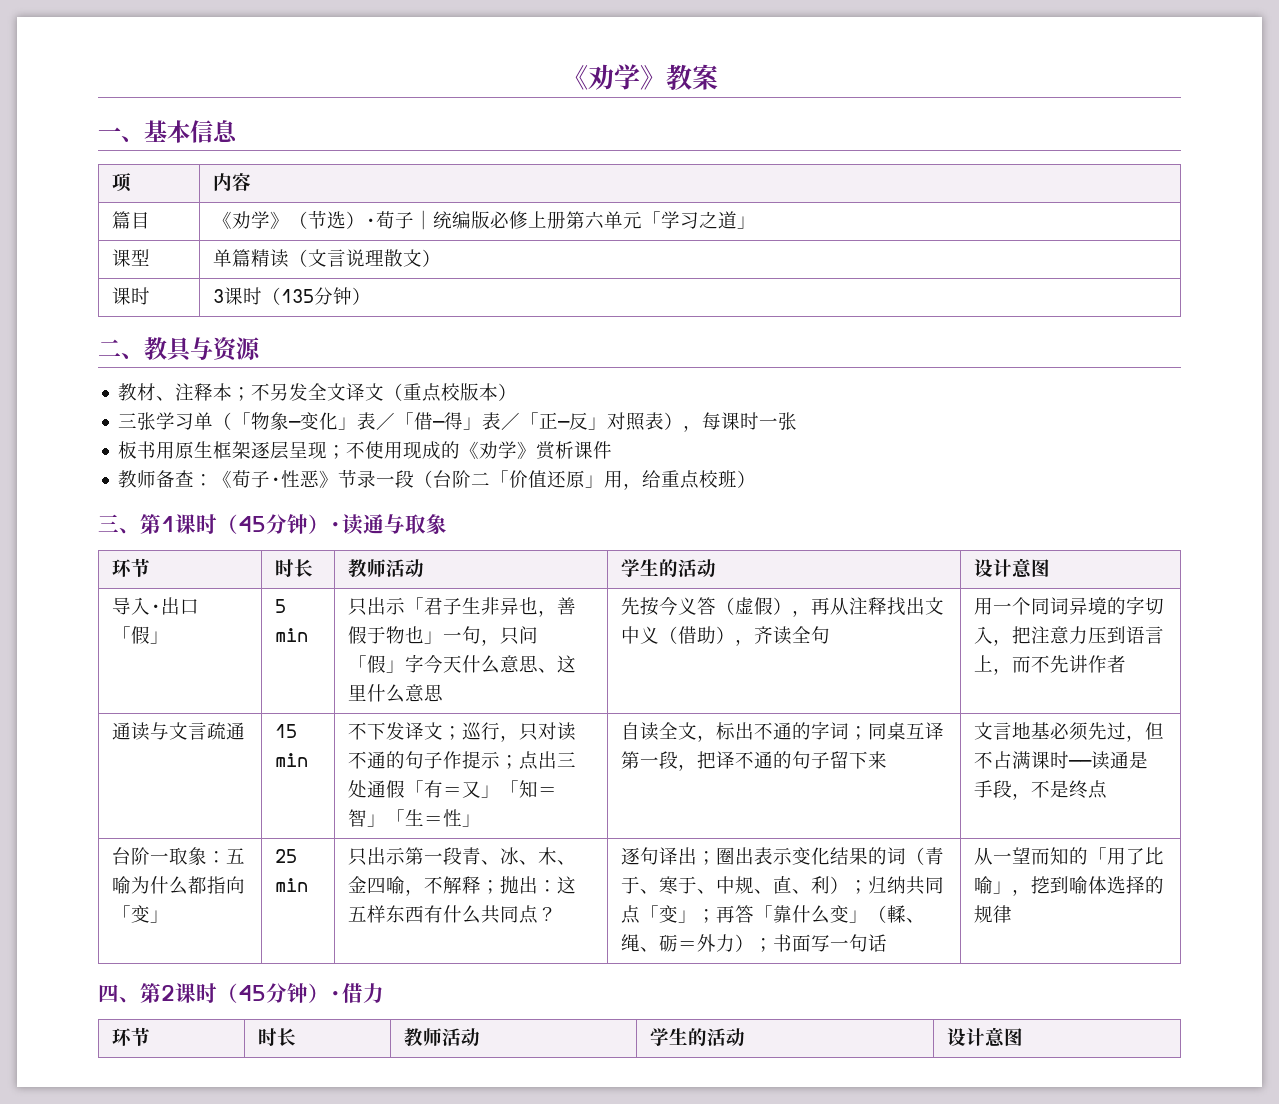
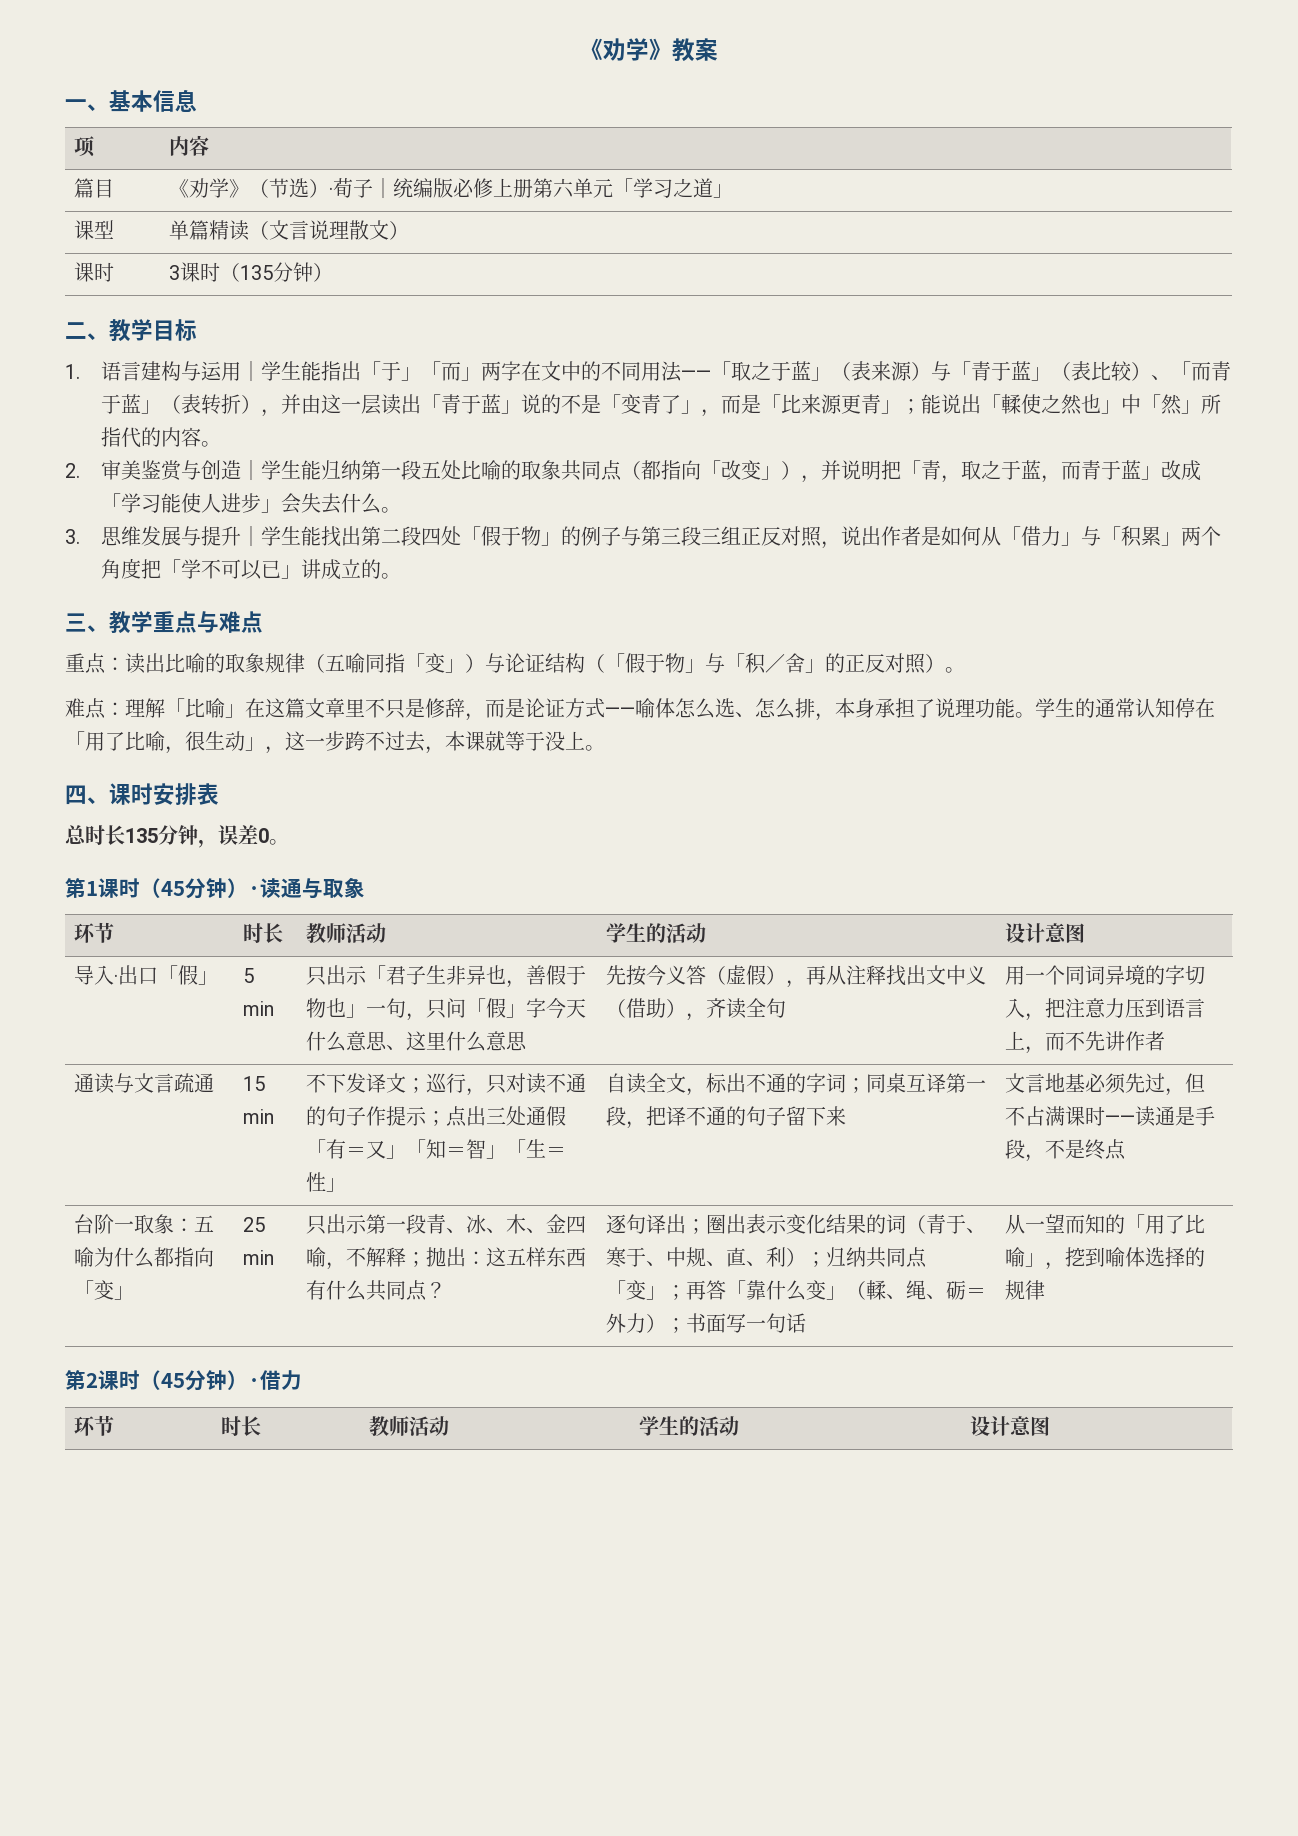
- 二、教具与资源
- 教材、注释本；不另发全文译文（重点校版本）
- 三张学习单（「物象—变化」表／「借—得」表／「正—反」对照表），每课时一张
- 板书用原生框架逐层呈现；不使用现成的《劝学》赏析课件
- 教师备查：《荀子·性恶》节录一段（台阶二「价值还原」用，给重点校班）
- 三、第1课时（45分钟）·读通与取象
+ 二、教学目标
+ 1.语言建构与运用｜学生能指出「于」「而」两字在文中的不同用法——「取之于蓝」（表来源）与「青于蓝」（表比较）、「而青于蓝」（表转折），并由这一层读出「青于蓝」说的不是「变青了」，而是「比来源更青」；能说出「輮使之然也」中「然」所指代的内容。
+ 2.审美鉴赏与创造｜学生能归纳第一段五处比喻的取象共同点（都指向「改变」），并说明把「青，取之于蓝，而青于蓝」改成「学习能使人进步」会失去什么。
+ 3.思维发展与提升｜学生能找出第二段四处「假于物」的例子与第三段三组正反对照，说出作者是如何从「借力」与「积累」两个角度把「学不可以已」讲成立的。
+ 三、教学重点与难点
+ 重点：读出比喻的取象规律（五喻同指「变」）与论证结构（「假于物」与「积／舍」的正反对照）。
+ 难点：理解「比喻」在这篇文章里不只是修辞，而是论证方式——喻体怎么选、怎么排，本身承担了说理功能。学生的通常认知停在「用了比喻，很生动」，这一步跨不过去，本课就等于没上。
+ 四、课时安排表
+ 总时长135分钟，误差0。
+ 第1课时（45分钟）·读通与取象
- 四、第2课时（45分钟）·借力
+ 第2课时（45分钟）·借力

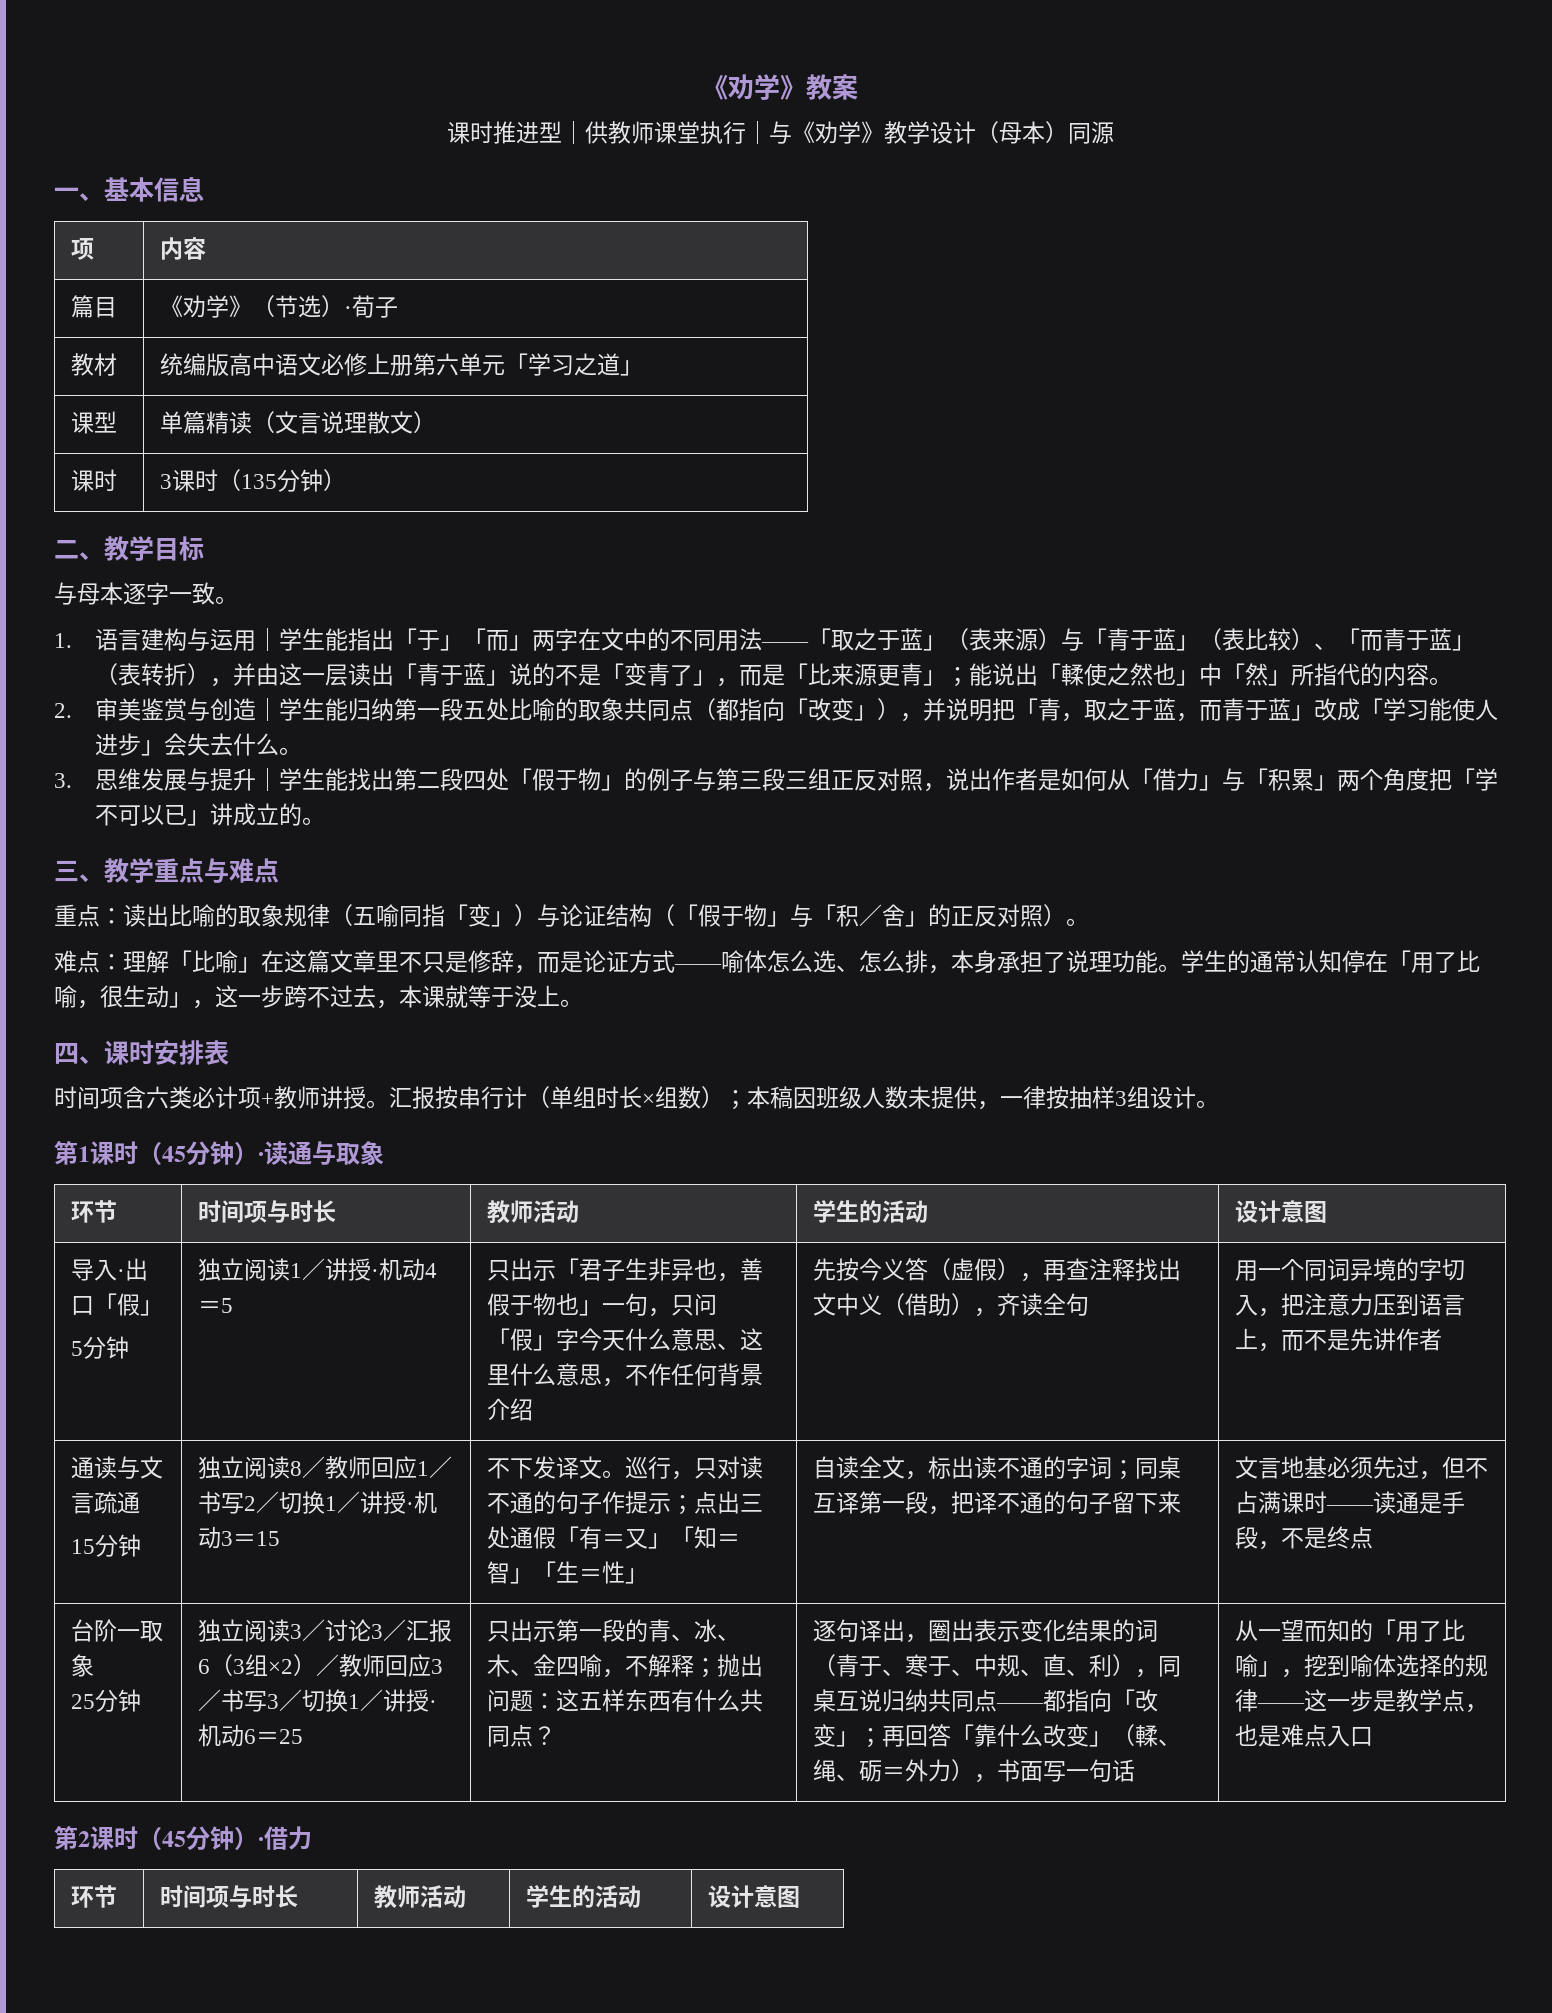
+ 课时推进型｜供教师课堂执行｜与《劝学》教学设计（母本）同源
- 篇目 | 《劝学》（节选）·荀子｜统编版必修上册第六单元「学习之道」
+ 篇目 | 《劝学》（节选）·荀子
+ 教材 | 统编版高中语文必修上册第六单元「学习之道」
+ 与母本逐字一致。
- 总时长135分钟，误差0。
+ 时间项含六类必计项+教师讲授。汇报按串行计（单组时长×组数）；本稿因班级人数未提供，一律按抽样3组设计。
  第1课时（45分钟）·读通与取象
- 环节 | 时长 | 教师活动 | 学生的活动 | 设计意图
+ 环节 | 时间项与时长 | 教师活动 | 学生的活动 | 设计意图
- 5 min
+ 5分钟 | 独立阅读1／讲授·机动4＝5
- 只出示「君子生非异也，善假于物也」一句，只问「假」字今天什么意思、这里什么意思
+ 只出示「君子生非异也，善假于物也」一句，只问「假」字今天什么意思、这里什么意思，不作任何背景介绍
- 先按今义答（虚假），再从注释找出文中义（借助），齐读全句
+ 先按今义答（虚假），再查注释找出文中义（借助），齐读全句
- 用一个同词异境的字切入，把注意力压到语言上，而不先讲作者
+ 用一个同词异境的字切入，把注意力压到语言上，而不是先讲作者
- 15 min
+ 15分钟 | 独立阅读8／教师回应1／书写2／切换1／讲授·机动3＝15
- 不下发译文；巡行，只对读不通的句子作提示；点出三处通假「有＝又」「知＝智」「生＝性」
+ 不下发译文。巡行，只对读不通的句子作提示；点出三处通假「有＝又」「知＝智」「生＝性」
- 自读全文，标出不通的字词；同桌互译第一段，把译不通的句子留下来
+ 自读全文，标出读不通的字词；同桌互译第一段，把译不通的句子留下来
- 台阶一取象：五喻为什么都指向「变」 | 25 min
+ 台阶一取象
+ 25分钟 | 独立阅读3／讨论3／汇报6（3组×2）／教师回应3／书写3／切换1／讲授·机动6＝25
- 只出示第一段青、冰、木、金四喻，不解释；抛出：这五样东西有什么共同点？
+ 只出示第一段的青、冰、木、金四喻，不解释；抛出问题：这五样东西有什么共同点？
- 逐句译出；圈出表示变化结果的词（青于、寒于、中规、直、利）；归纳共同点「变」；再答「靠什么变」（輮、绳、砺＝外力）；书面写一句话
+ 逐句译出，圈出表示变化结果的词（青于、寒于、中规、直、利），同桌互说归纳共同点——都指向「改变」；再回答「靠什么改变」（輮、绳、砺＝外力），书面写一句话
- 从一望而知的「用了比喻」，挖到喻体选择的规律
+ 从一望而知的「用了比喻」，挖到喻体选择的规律——这一步是教学点，也是难点入口
  第2课时（45分钟）·借力
- 环节 | 时长 | 教师活动 | 学生的活动 | 设计意图
+ 环节 | 时间项与时长 | 教师活动 | 学生的活动 | 设计意图

